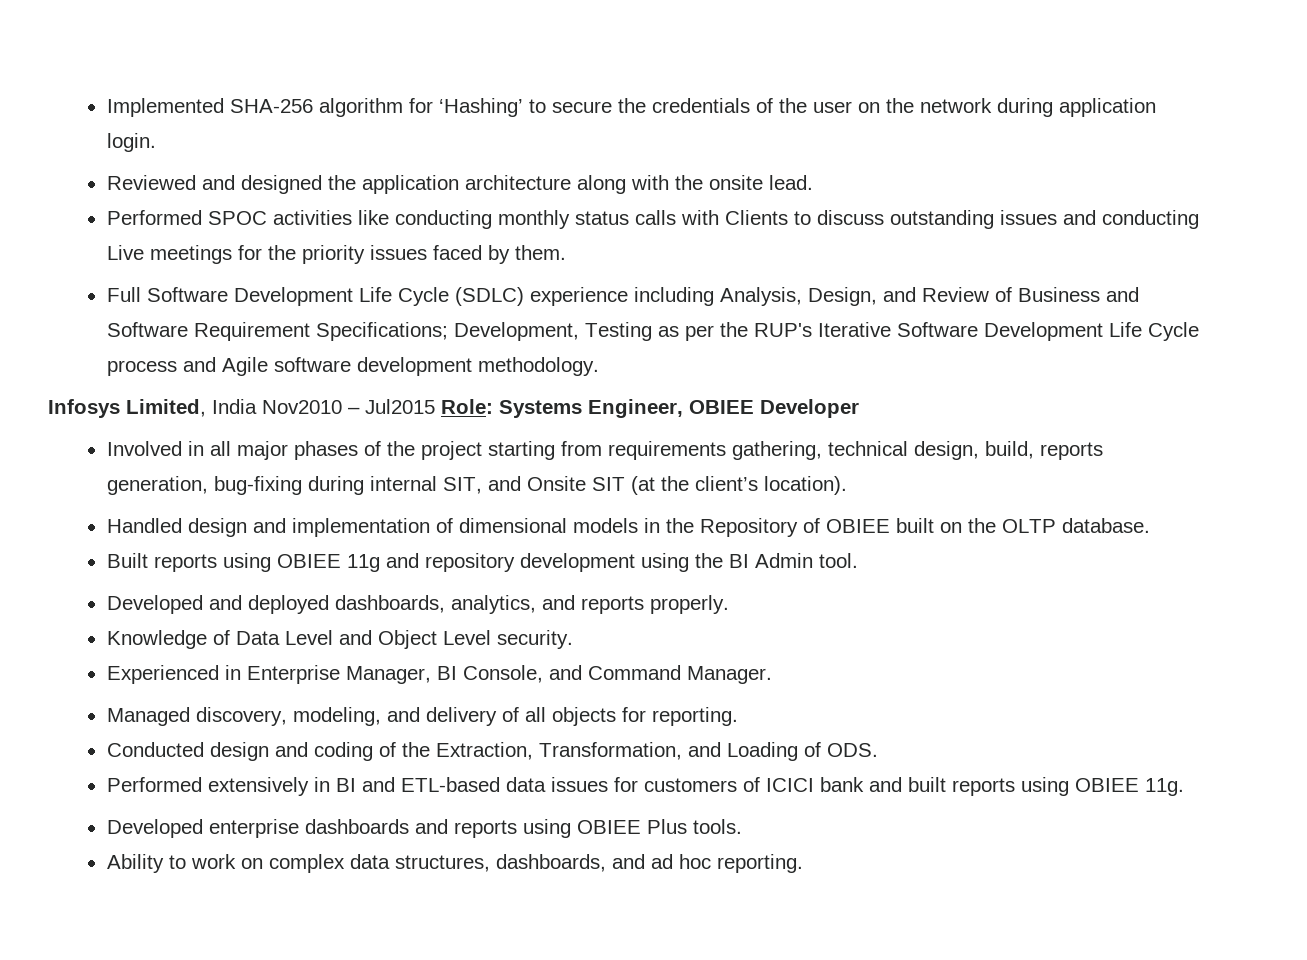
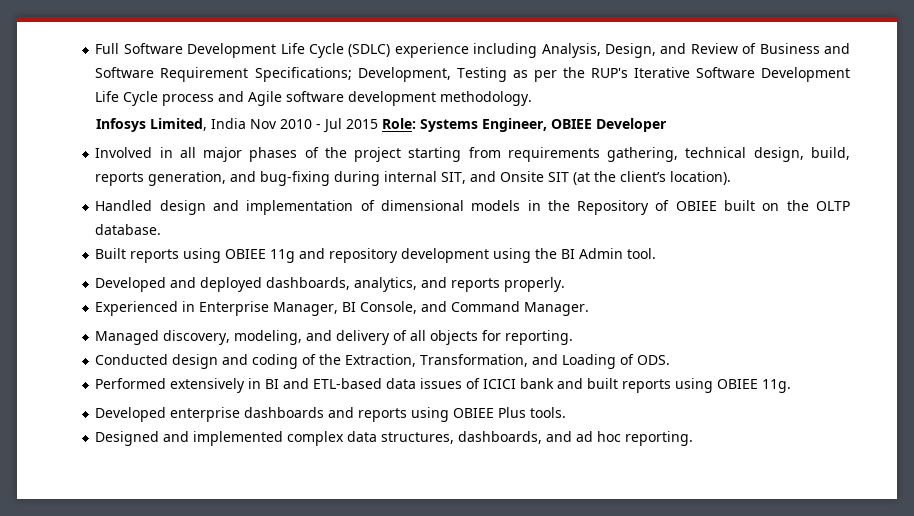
- Implemented SHA-256 algorithm for ‘Hashing’ to secure the credentials of the user on the network during application login.
- Reviewed and designed the application architecture along with the onsite lead.
- Performed SPOC activities like conducting monthly status calls with Clients to discuss outstanding issues and conducting Live meetings for the priority issues faced by them.
- Infosys Limited, India Nov2010 – Jul2015 Role: Systems Engineer, OBIEE Developer
+ Infosys Limited, India Nov 2010 - Jul 2015 Role: Systems Engineer, OBIEE Developer
- Involved in all major phases of the project starting from requirements gathering, technical design, build, reports generation, bug-fixing during internal SIT, and Onsite SIT (at the client’s location).
+ Involved in all major phases of the project starting from requirements gathering, technical design, build, reports generation, and bug-fixing during internal SIT, and Onsite SIT (at the client’s location).
- Knowledge of Data Level and Object Level security.
- Performed extensively in BI and ETL-based data issues for customers of ICICI bank and built reports using OBIEE 11g.
+ Performed extensively in BI and ETL-based data issues of ICICI bank and built reports using OBIEE 11g.
- Ability to work on complex data structures, dashboards, and ad hoc reporting.
+ Designed and implemented complex data structures, dashboards, and ad hoc reporting.

